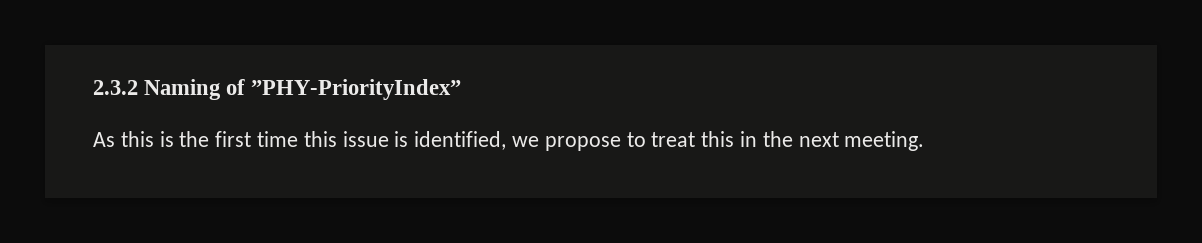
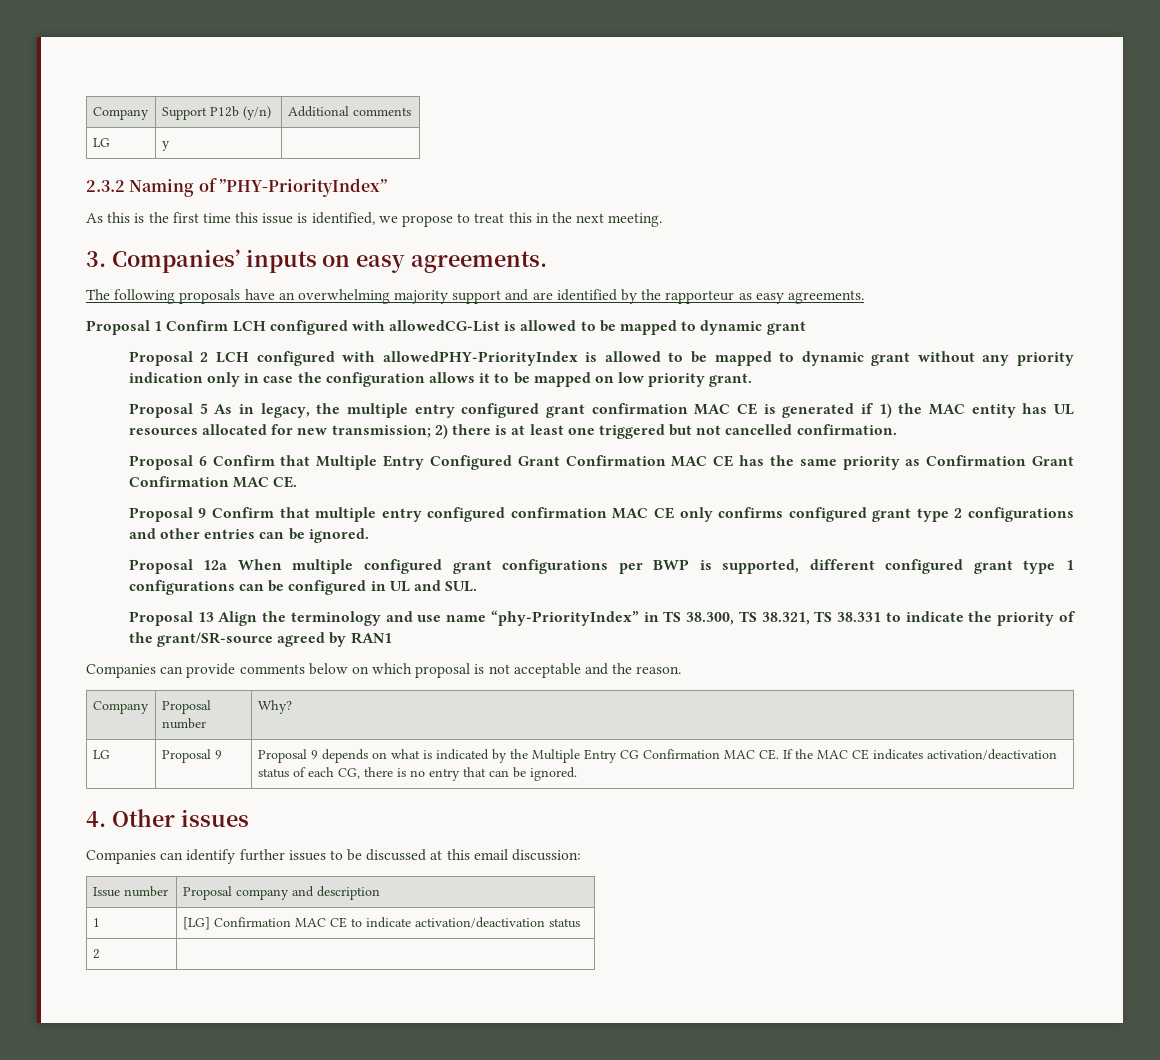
+ Company | Support P12b (y/n) | Additional comments
+ LG | y |
+ 3. Companies’ inputs on easy agreements.
+ The following proposals have an overwhelming majority support and are identified by the rapporteur as easy agreements.
+ Proposal 1 Confirm LCH configured with allowedCG-List is allowed to be mapped to dynamic grant
+ Proposal 2 LCH configured with allowedPHY-PriorityIndex is allowed to be mapped to dynamic grant without any priority indication only in case the configuration allows it to be mapped on low priority grant.
+ Proposal 5 As in legacy, the multiple entry configured grant confirmation MAC CE is generated if 1) the MAC entity has UL resources allocated for new transmission; 2) there is at least one triggered but not cancelled confirmation.
+ Proposal 6 Confirm that Multiple Entry Configured Grant Confirmation MAC CE has the same priority as Confirmation Grant Confirmation MAC CE.
+ Proposal 9 Confirm that multiple entry configured confirmation MAC CE only confirms configured grant type 2 configurations and other entries can be ignored.
+ Proposal 12a When multiple configured grant configurations per BWP is supported, different configured grant type 1 configurations can be configured in UL and SUL.
+ Proposal 13 Align the terminology and use name “phy-PriorityIndex” in TS 38.300, TS 38.321, TS 38.331 to indicate the priority of the grant/SR-source agreed by RAN1
+ Companies can provide comments below on which proposal is not acceptable and the reason.
+ Company | Proposal number | Why?
+ LG | Proposal 9 | Proposal 9 depends on what is indicated by the Multiple Entry CG Confirmation MAC CE. If the MAC CE indicates activation/deactivation status of each CG, there is no entry that can be ignored.
+ 4. Other issues
+ Companies can identify further issues to be discussed at this email discussion:
+ Issue number | Proposal company and description
+ 1 | [LG] Confirmation MAC CE to indicate activation/deactivation status
+ 2 |

